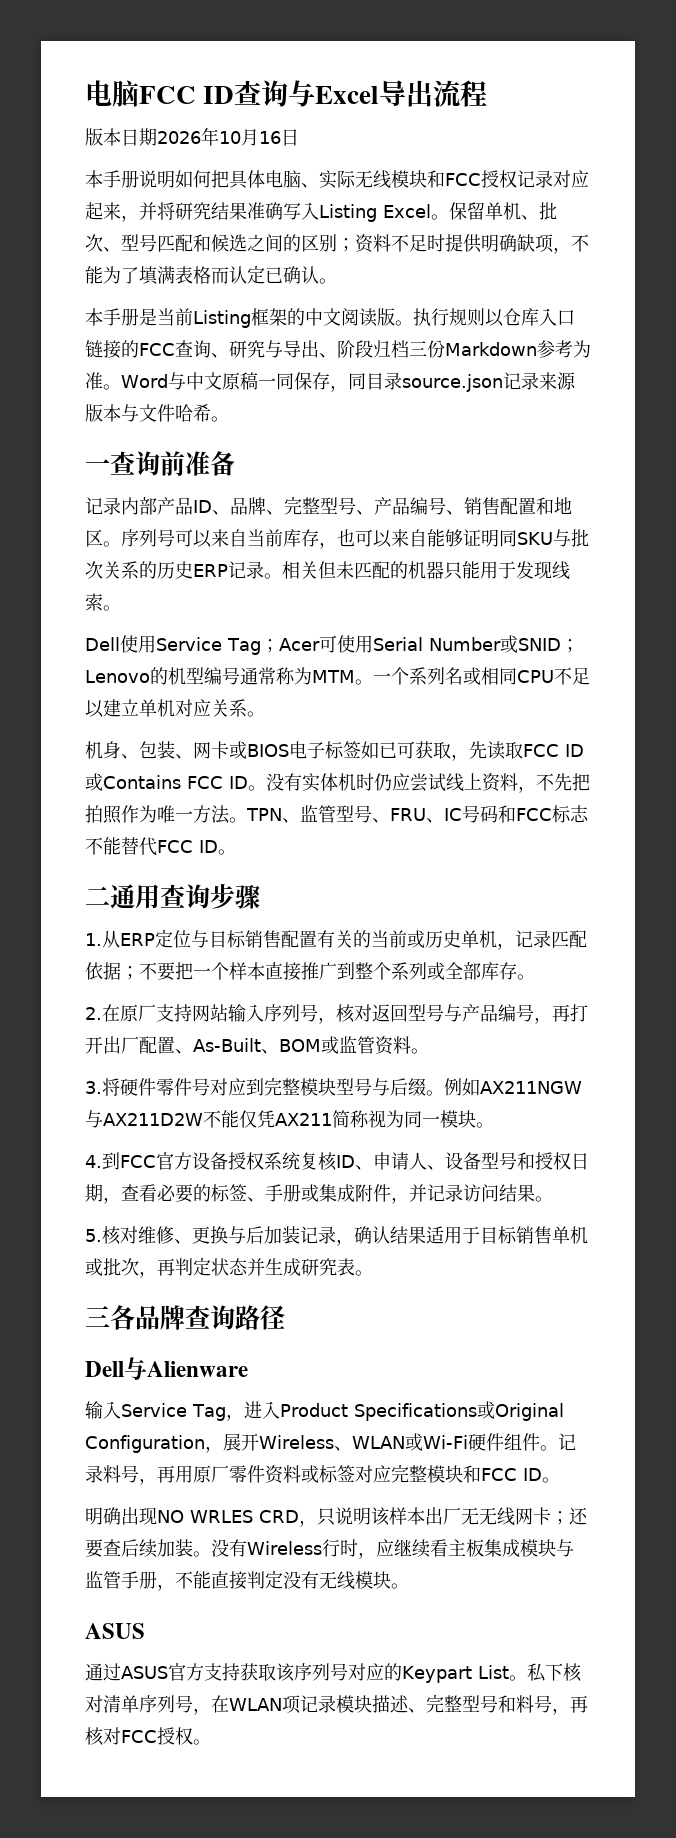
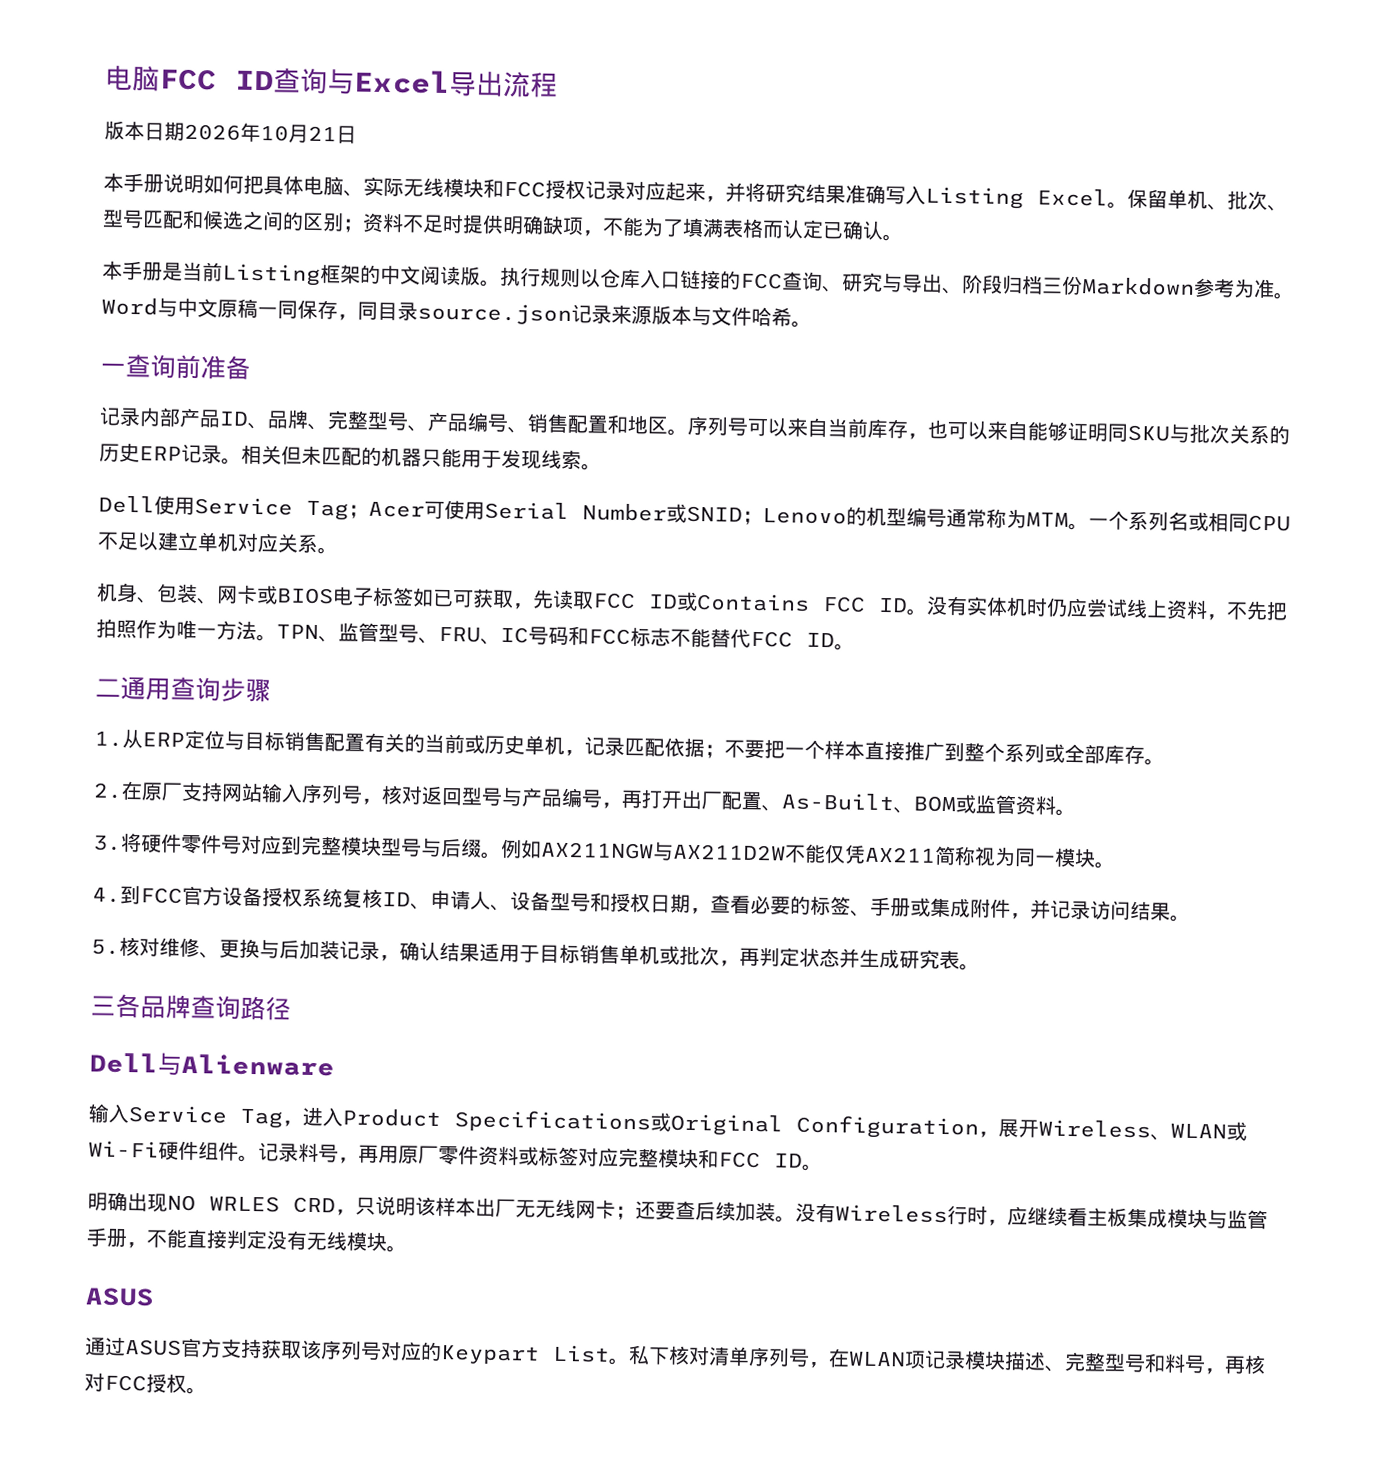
- 版本日期2026年10月16日
+ 版本日期2026年10月21日

